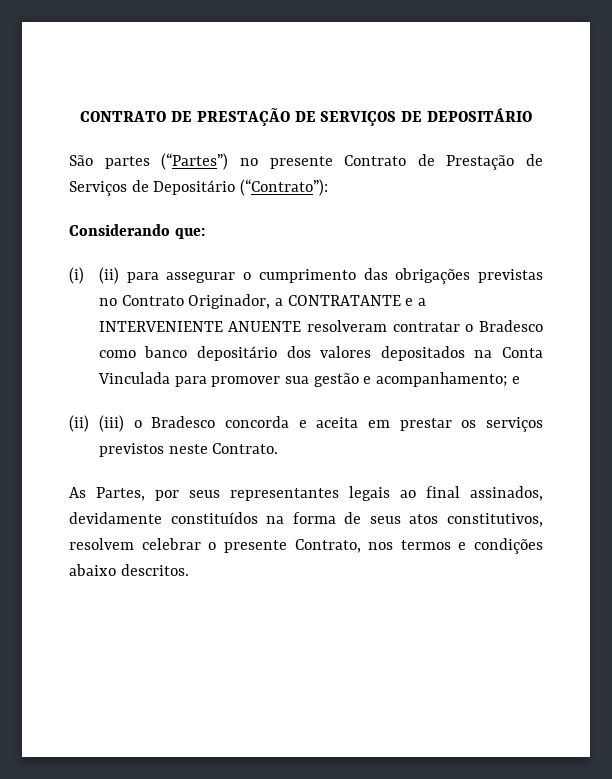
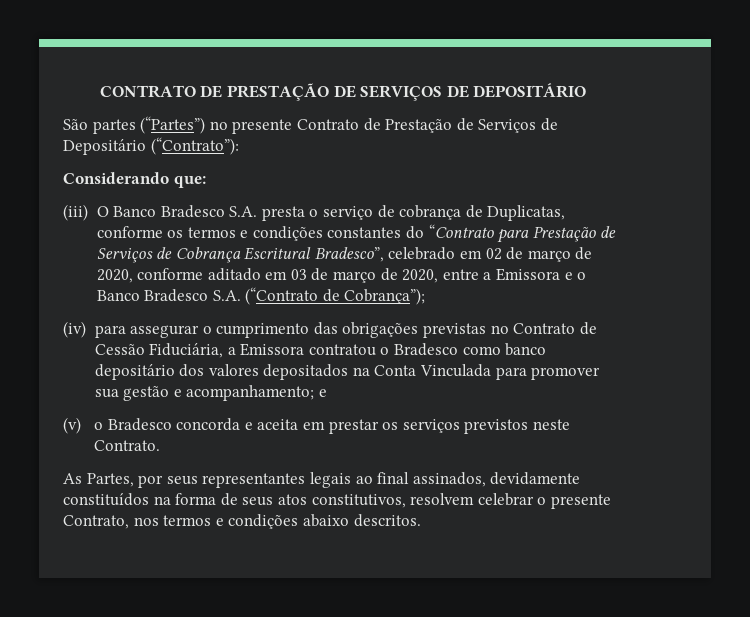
- (i) (ii) para assegurar o cumprimento das obrigações previstas no Contrato Originador, a CONTRATANTE e a INTERVENIENTE ANUENTE resolveram contratar o Bradesco como banco depositário dos valores depositados na Conta Vinculada para promover sua gestão e acompanhamento; e
+ (iii) O Banco Bradesco S.A. presta o serviço de cobrança de Duplicatas, conforme os termos e condições constantes do “Contrato para Prestação de Serviços de Cobrança Escritural Bradesco”, celebrado em 02 de março de 2020, conforme aditado em 03 de março de 2020, entre a Emissora e o Banco Bradesco S.A. (“Contrato de Cobrança”);
+ (iv) para assegurar o cumprimento das obrigações previstas no Contrato de Cessão Fiduciária, a Emissora contratou o Bradesco como banco depositário dos valores depositados na Conta Vinculada para promover sua gestão e acompanhamento; e
- (ii) (iii) o Bradesco concorda e aceita em prestar os serviços previstos neste Contrato.
+ (v) o Bradesco concorda e aceita em prestar os serviços previstos neste Contrato.

